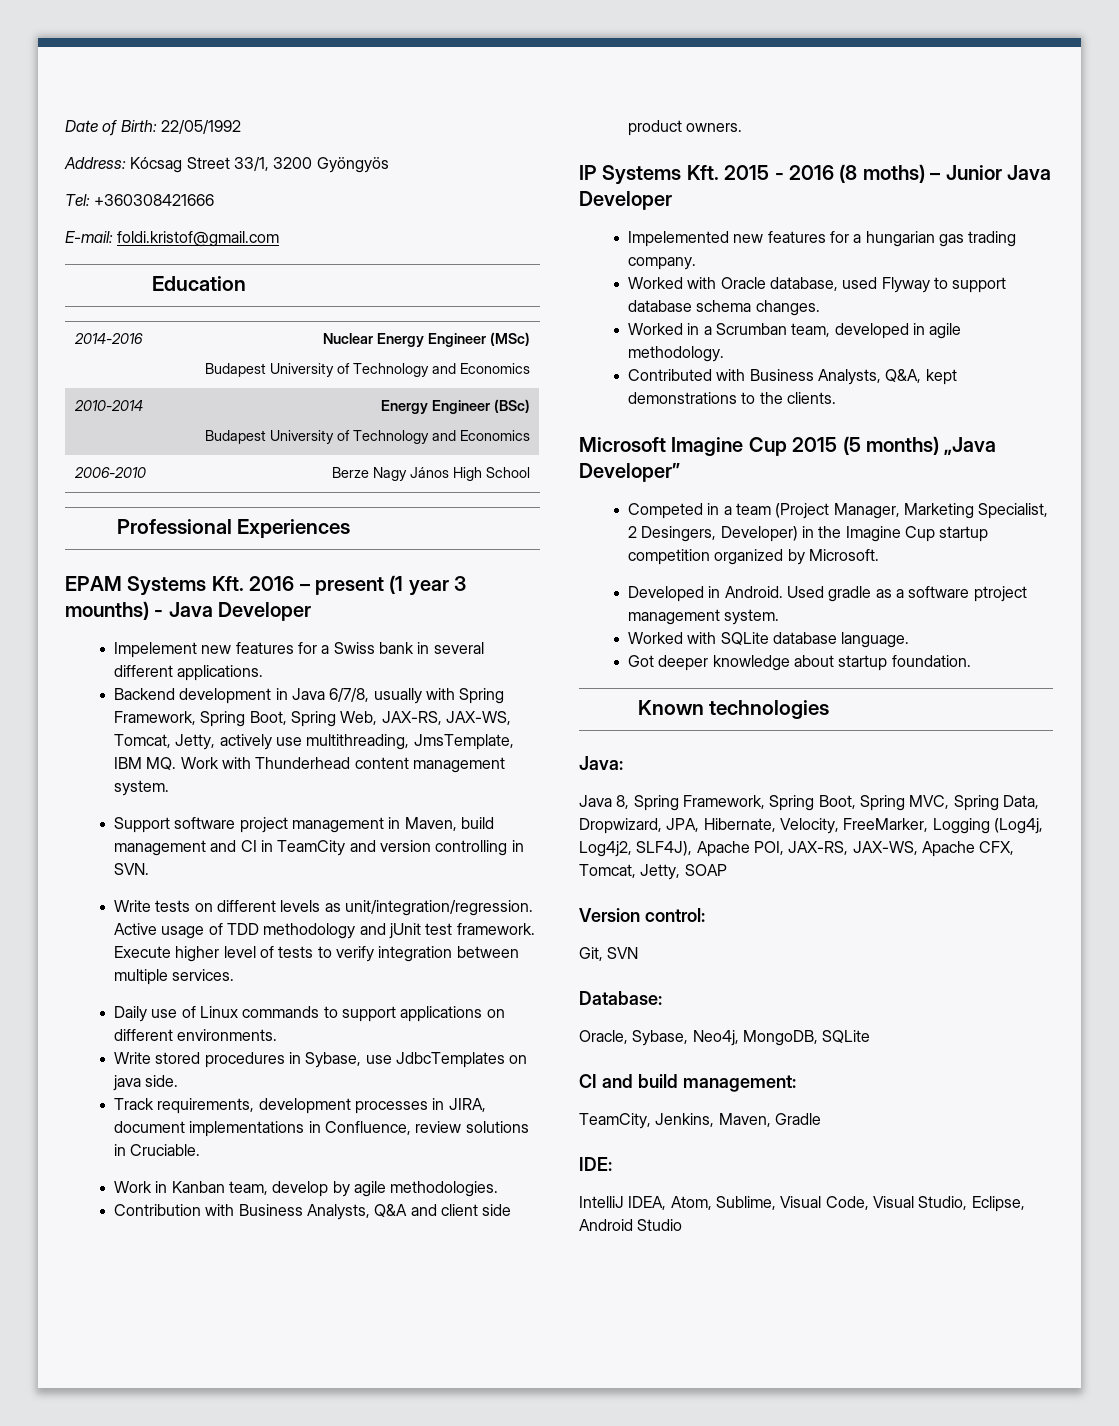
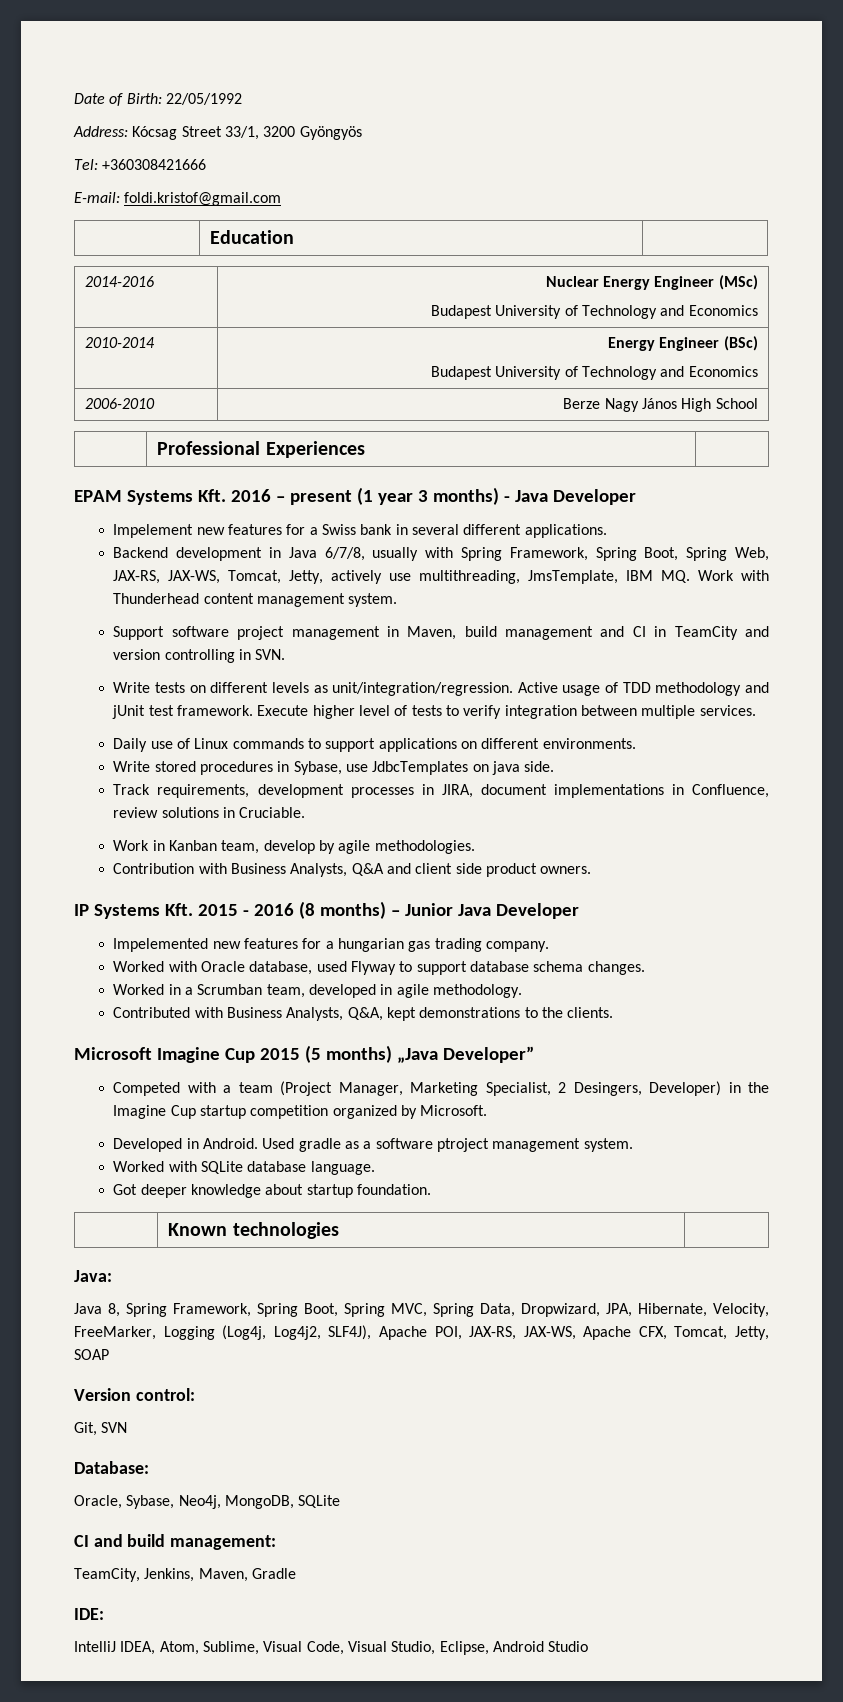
- EPAM Systems Kft. 2016 – present (1 year 3 mounths) - Java Developer
+ EPAM Systems Kft. 2016 – present (1 year 3 months) - Java Developer
- IP Systems Kft. 2015 - 2016 (8 moths) – Junior Java Developer
+ IP Systems Kft. 2015 - 2016 (8 months) – Junior Java Developer
- Competed in a team (Project Manager, Marketing Specialist, 2 Desingers, Developer) in the Imagine Cup startup competition organized by Microsoft.
+ Competed with a team (Project Manager, Marketing Specialist, 2 Desingers, Developer) in the Imagine Cup startup competition organized by Microsoft.

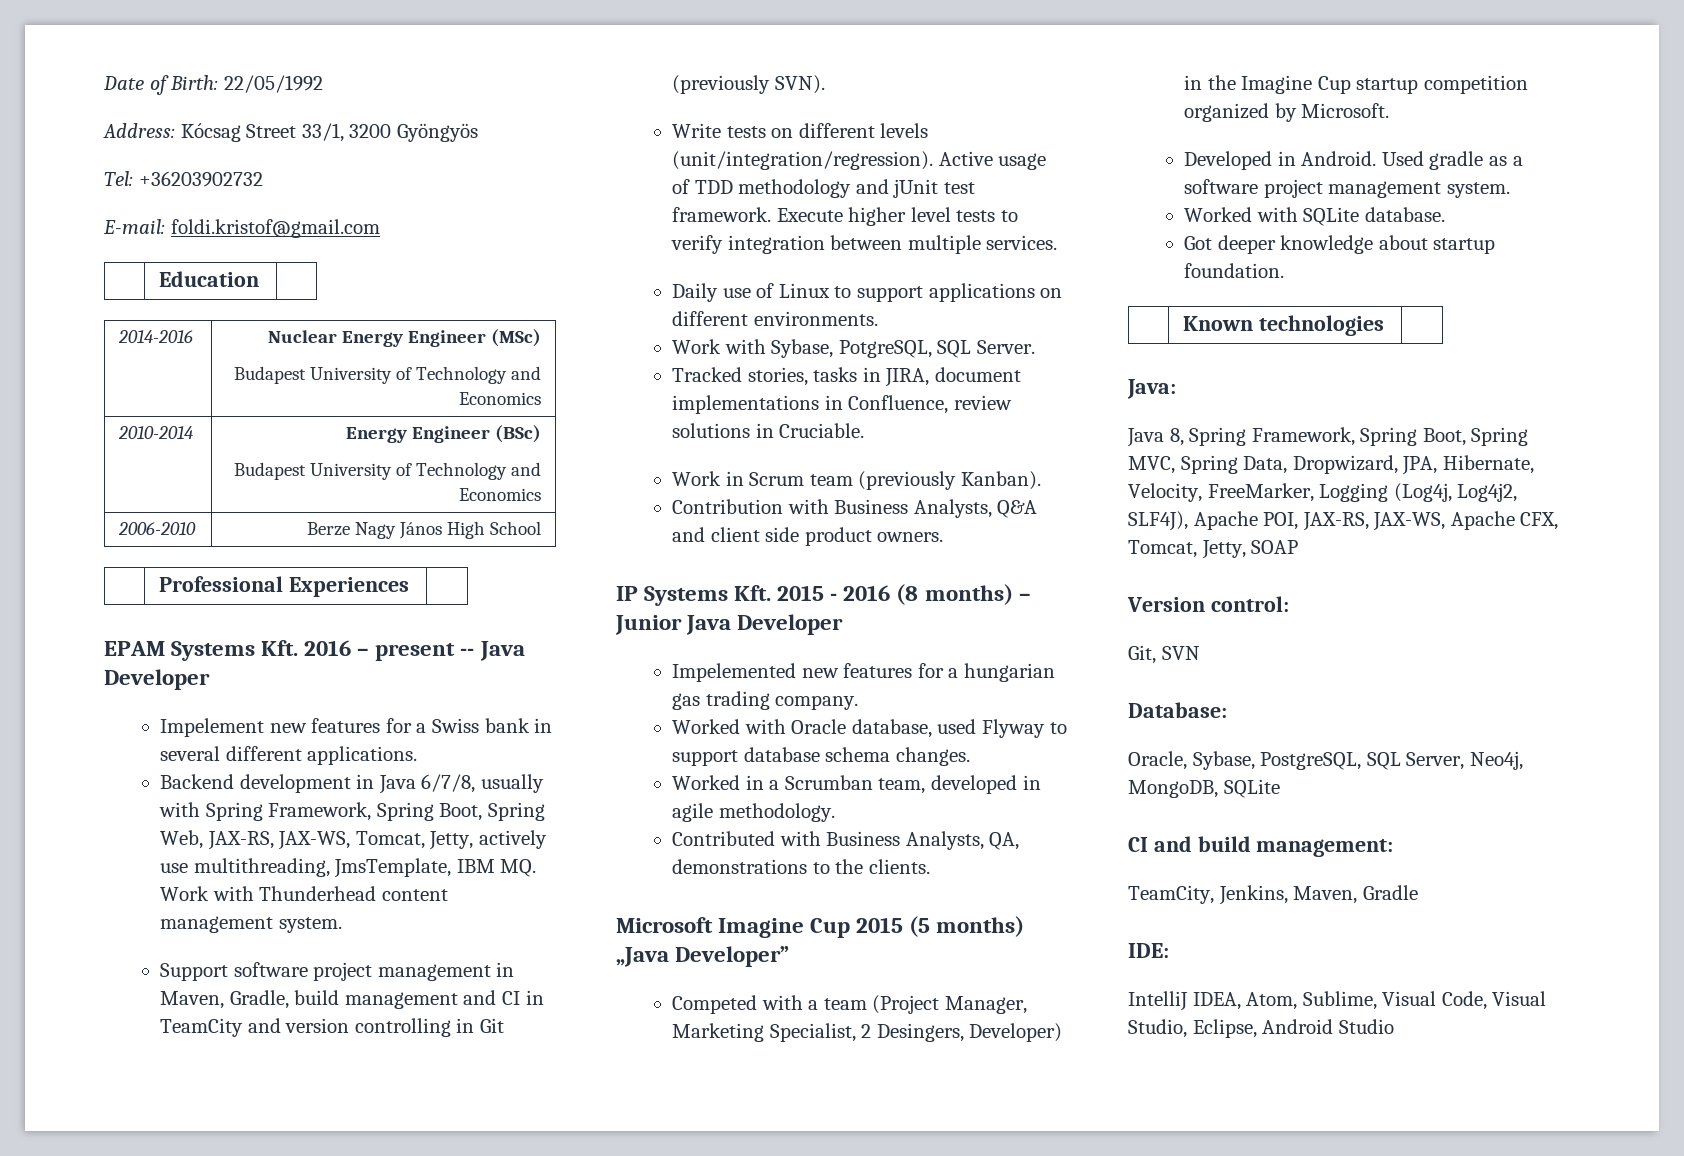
- Tel: +360308421666
+ Tel: +36203902732
- EPAM Systems Kft. 2016 – present (1 year 3 months) - Java Developer
+ EPAM Systems Kft. 2016 – present -- Java Developer
- Support software project management in Maven, build management and CI in TeamCity and version controlling in SVN.
+ Support software project management in Maven, Gradle, build management and CI in TeamCity and version controlling in Git (previously SVN).
- Write tests on different levels as unit/integration/regression.
+ Write tests on different levels (unit/integration/regression).
- Execute higher level of tests to verify integration between multiple services.
+ Execute higher level tests to verify integration between multiple services.
- Daily use of Linux commands to support applications on different environments.
+ Daily use of Linux to support applications on different environments.
- Write stored procedures in Sybase, use JdbcTemplates on java side.
- Track requirements, development processes in JIRA, document implementations in Confluence, review solutions in Cruciable.
+ Work with Sybase, PotgreSQL, SQL Server.
+ Tracked stories, tasks in JIRA, document implementations in Confluence, review solutions in Cruciable.
- Work in Kanban team, develop by agile methodologies.
+ Work in Scrum team (previously Kanban).
- Contributed with Business Analysts, Q&A, kept demonstrations to the clients.
+ Contributed with Business Analysts, QA, demonstrations to the clients.
- Used gradle as a software ptroject management system.
+ Used gradle as a software project management system.
- Worked with SQLite database language.
+ Worked with SQLite database.
- Oracle, Sybase, Neo4j, MongoDB, SQLite
+ Oracle, Sybase, PostgreSQL, SQL Server, Neo4j, MongoDB, SQLite

